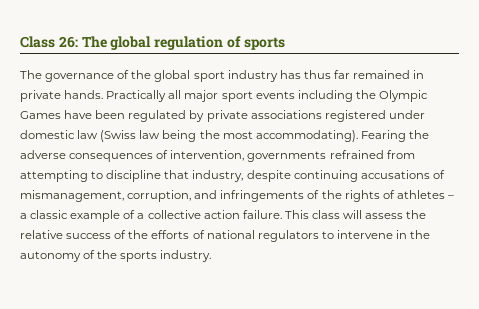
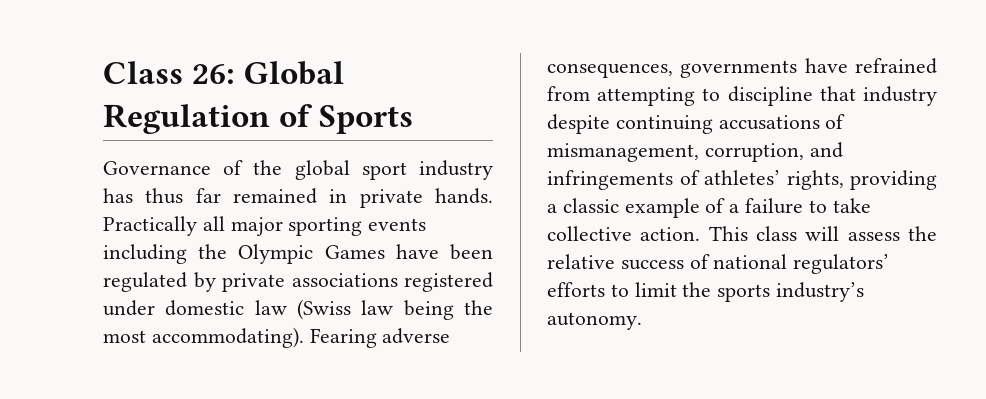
- Class 26: The global regulation of sports
- The governance of the global sport industry has thus far remained in private hands.
+ Class 26: Global Regulation of Sports
+ Governance of the global sport industry has thus far remained in private hands.
- Practically all major sport events including the Olympic Games have been regulated by private associations registered under domestic law (Swiss law being the most accommodating).
+ Practically all major sporting events including the Olympic Games have been regulated by private associations registered under domestic law (Swiss law being the most accommodating).
- Fearing the adverse consequences of intervention, governments refrained from attempting to discipline that industry, despite continuing accusations of mismanagement, corruption, and infringements of the rights of athletes – a classic example of a collective action failure.
+ Fearing adverse consequences, governments have refrained from attempting to discipline that industry despite continuing accusations of mismanagement, corruption, and infringements of athletes’ rights, providing a classic example of a failure to take collective action.
- This class will assess the relative success of the efforts of national regulators to intervene in the autonomy of the sports industry.
+ This class will assess the relative success of national regulators’ efforts to limit the sports industry’s autonomy.

